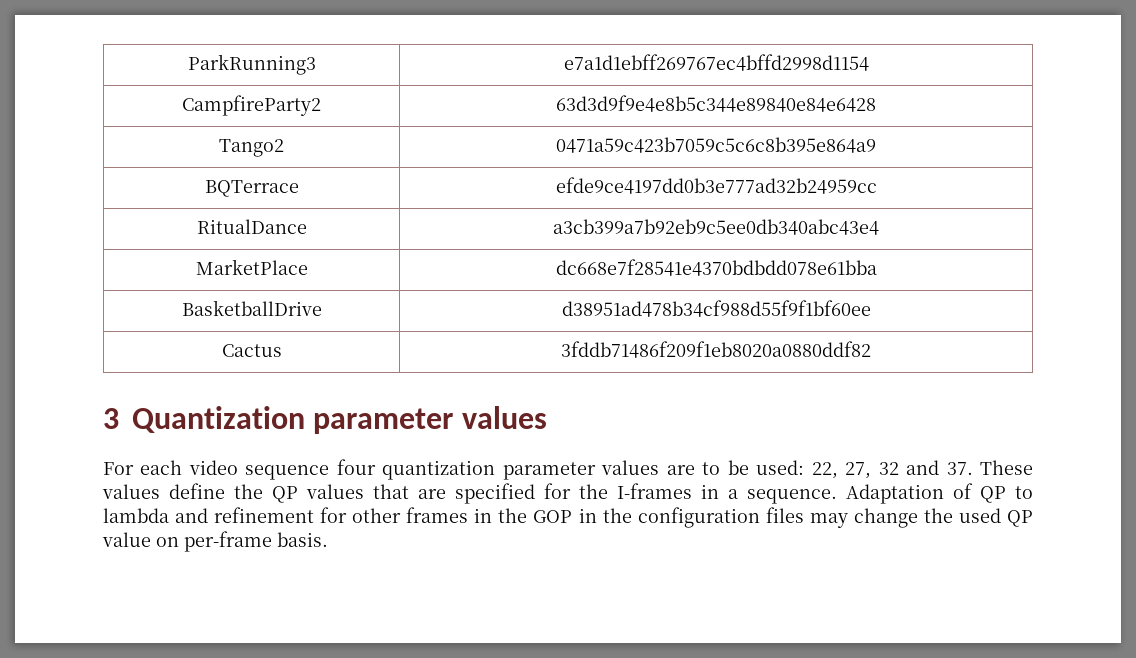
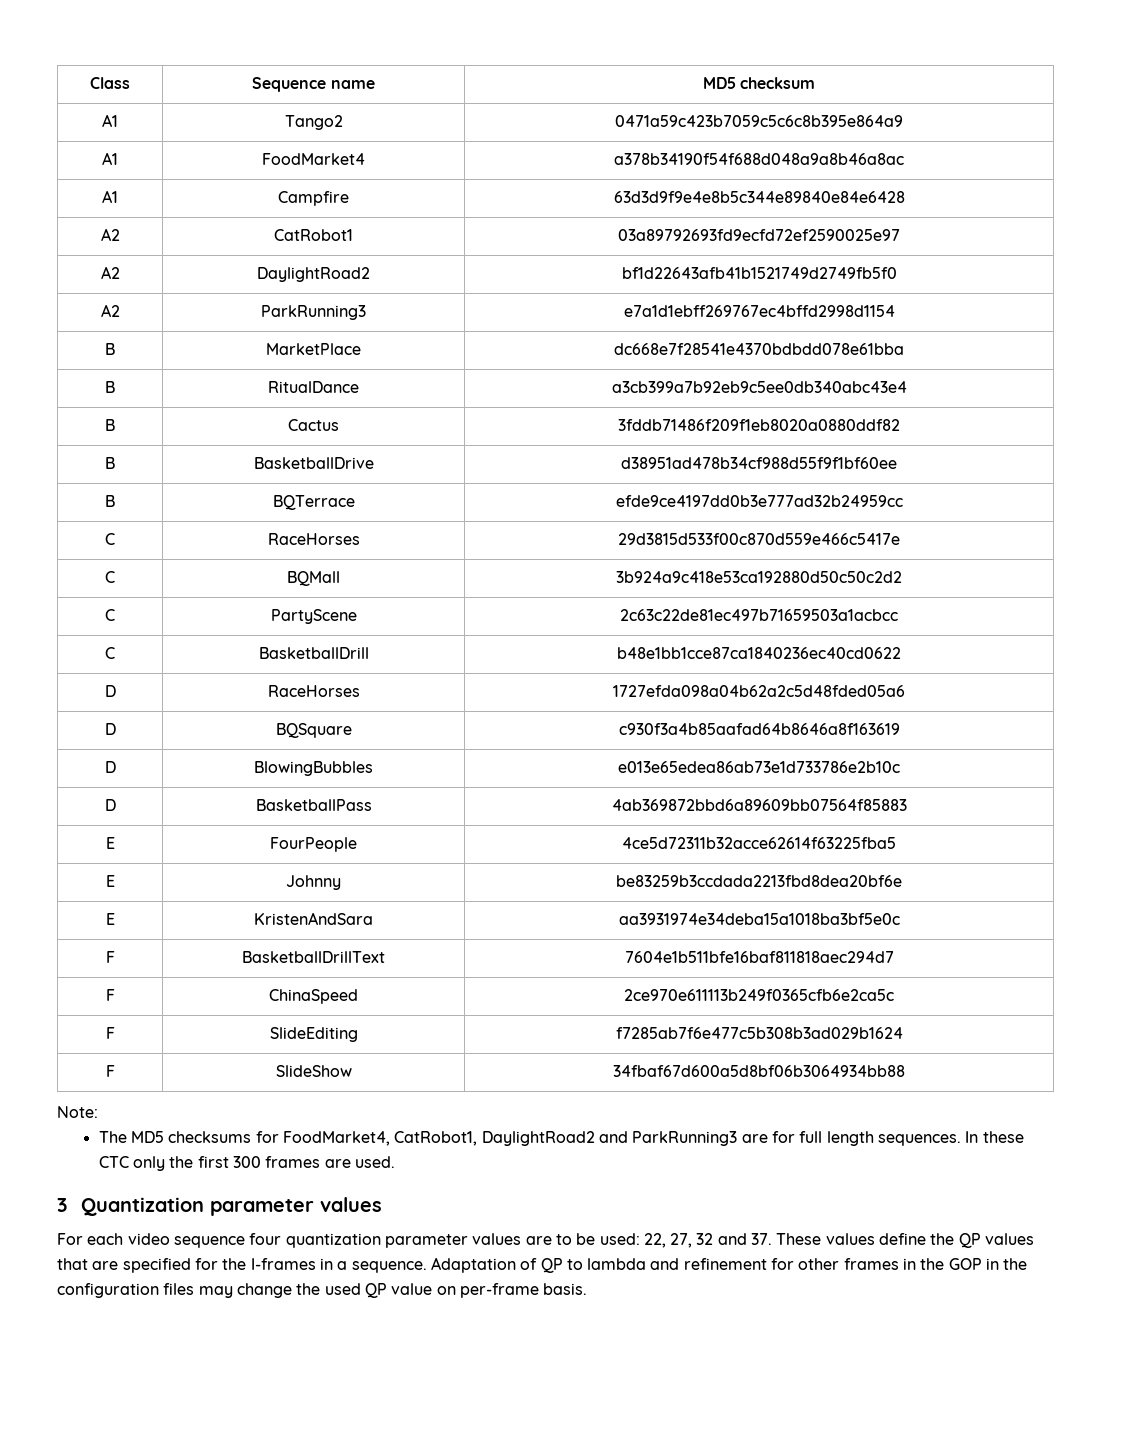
- ParkRunning3 | e7a1d1ebff269767ec4bffd2998d1154
- CampfireParty2 | 63d3d9f9e4e8b5c344e89840e84e6428
- Tango2 | 0471a59c423b7059c5c6c8b395e864a9
- BQTerrace | efde9ce4197dd0b3e777ad32b24959cc
- RitualDance | a3cb399a7b92eb9c5ee0db340abc43e4
- MarketPlace | dc668e7f28541e4370bdbdd078e61bba
- BasketballDrive | d38951ad478b34cf988d55f9f1bf60ee
- Cactus | 3fddb71486f209f1eb8020a0880ddf82
+ Class | Sequence name | MD5 checksum
+ A1 | Tango2 | 0471a59c423b7059c5c6c8b395e864a9
+ A1 | FoodMarket4 | a378b34190f54f688d048a9a8b46a8ac
+ A1 | Campfire | 63d3d9f9e4e8b5c344e89840e84e6428
+ A2 | CatRobot1 | 03a89792693fd9ecfd72ef2590025e97
+ A2 | DaylightRoad2 | bf1d22643afb41b1521749d2749fb5f0
+ A2 | ParkRunning3 | e7a1d1ebff269767ec4bffd2998d1154
+ B | MarketPlace | dc668e7f28541e4370bdbdd078e61bba
+ B | RitualDance | a3cb399a7b92eb9c5ee0db340abc43e4
+ B | Cactus | 3fddb71486f209f1eb8020a0880ddf82
+ B | BasketballDrive | d38951ad478b34cf988d55f9f1bf60ee
+ B | BQTerrace | efde9ce4197dd0b3e777ad32b24959cc
+ C | RaceHorses | 29d3815d533f00c870d559e466c5417e
+ C | BQMall | 3b924a9c418e53ca192880d50c50c2d2
+ C | PartyScene | 2c63c22de81ec497b71659503a1acbcc
+ C | BasketballDrill | b48e1bb1cce87ca1840236ec40cd0622
+ D | RaceHorses | 1727efda098a04b62a2c5d48fded05a6
+ D | BQSquare | c930f3a4b85aafad64b8646a8f163619
+ D | BlowingBubbles | e013e65edea86ab73e1d733786e2b10c
+ D | BasketballPass | 4ab369872bbd6a89609bb07564f85883
+ E | FourPeople | 4ce5d72311b32acce62614f63225fba5
+ E | Johnny | be83259b3ccdada2213fbd8dea20bf6e
+ E | KristenAndSara | aa3931974e34deba15a1018ba3bf5e0c
+ F | BasketballDrillText | 7604e1b511bfe16baf811818aec294d7
+ F | ChinaSpeed | 2ce970e611113b249f0365cfb6e2ca5c
+ F | SlideEditing | f7285ab7f6e477c5b308b3ad029b1624
+ F | SlideShow | 34fbaf67d600a5d8bf06b3064934bb88
+ Note:
+ The MD5 checksums for FoodMarket4, CatRobot1, DaylightRoad2 and ParkRunning3 are for full length sequences. In these CTC only the first 300 frames are used.

